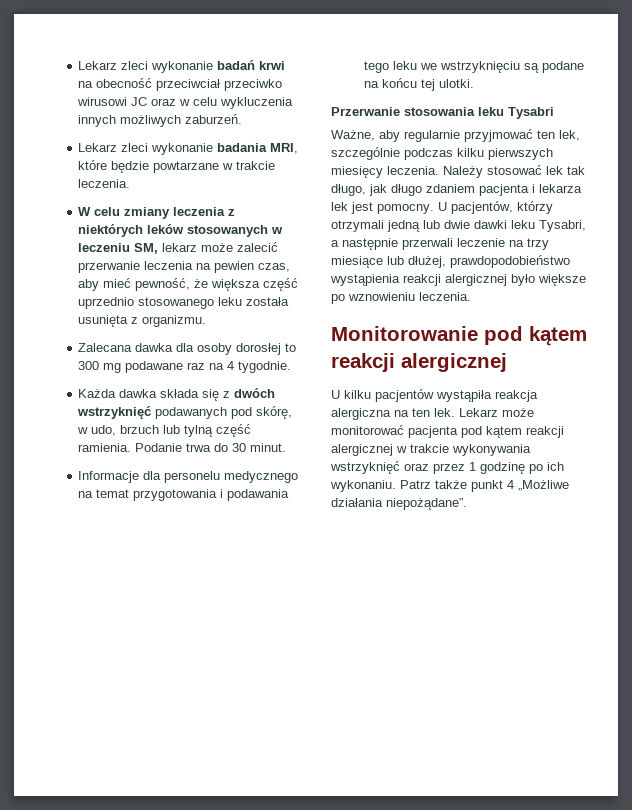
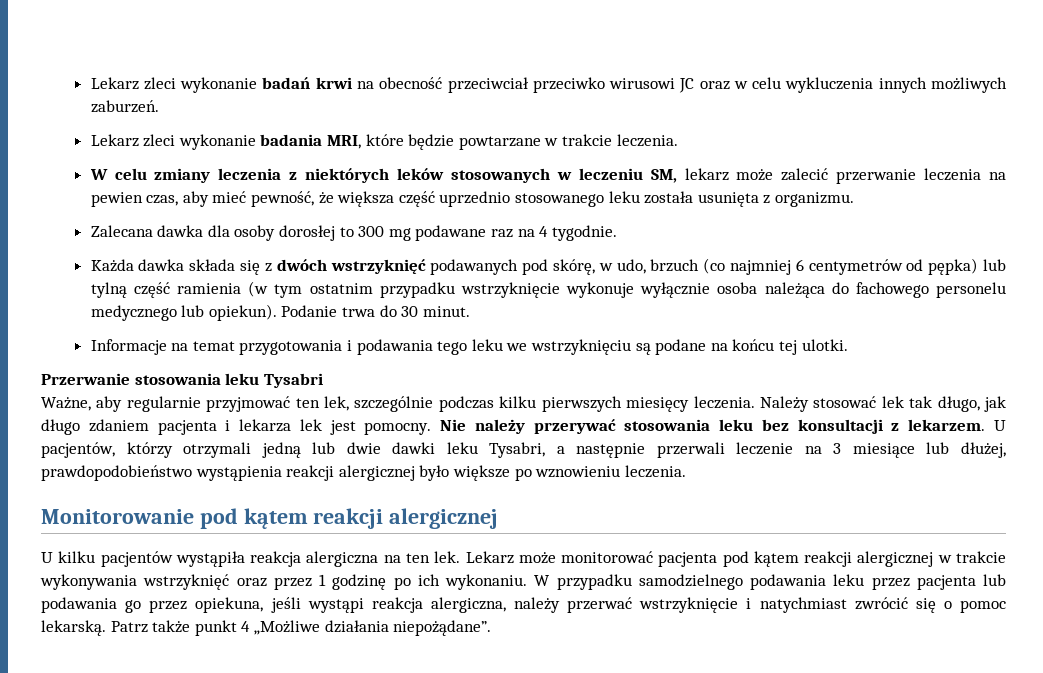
- Każda dawka składa się z dwóch wstrzyknięć podawanych pod skórę, w udo, brzuch lub tylną część ramienia.
+ Każda dawka składa się z dwóch wstrzyknięć podawanych pod skórę, w udo, brzuch (co najmniej 6 centymetrów od pępka) lub tylną część ramienia (w tym ostatnim przypadku wstrzyknięcie wykonuje wyłącznie osoba należąca do fachowego personelu medycznego lub opiekun).
- Informacje dla personelu medycznego na temat przygotowania i podawania tego leku we wstrzyknięciu są podane na końcu tej ulotki.
+ Informacje na temat przygotowania i podawania tego leku we wstrzyknięciu są podane na końcu tej ulotki.
+ Nie należy przerywać stosowania leku bez konsultacji z lekarzem.
- U pacjentów, którzy otrzymali jedną lub dwie dawki leku Tysabri, a następnie przerwali leczenie na trzy miesiące lub dłużej, prawdopodobieństwo wystąpienia reakcji alergicznej było większe po wznowieniu leczenia.
+ U pacjentów, którzy otrzymali jedną lub dwie dawki leku Tysabri, a następnie przerwali leczenie na 3 miesiące lub dłużej, prawdopodobieństwo wystąpienia reakcji alergicznej było większe po wznowieniu leczenia.
+ W przypadku samodzielnego podawania leku przez pacjenta lub podawania go przez opiekuna, jeśli wystąpi reakcja alergiczna, należy przerwać wstrzyknięcie i natychmiast zwrócić się o pomoc lekarską.

